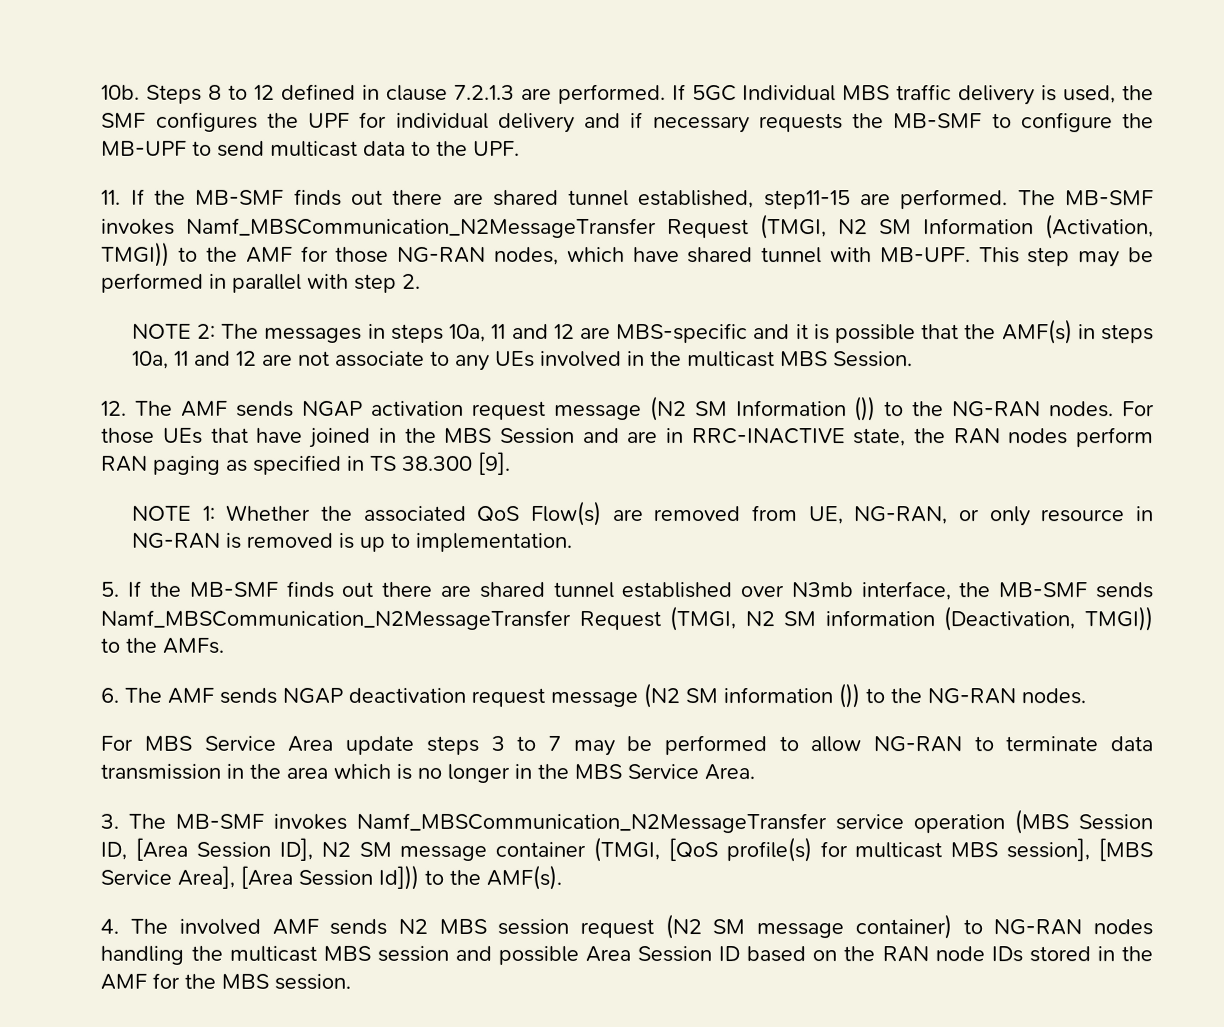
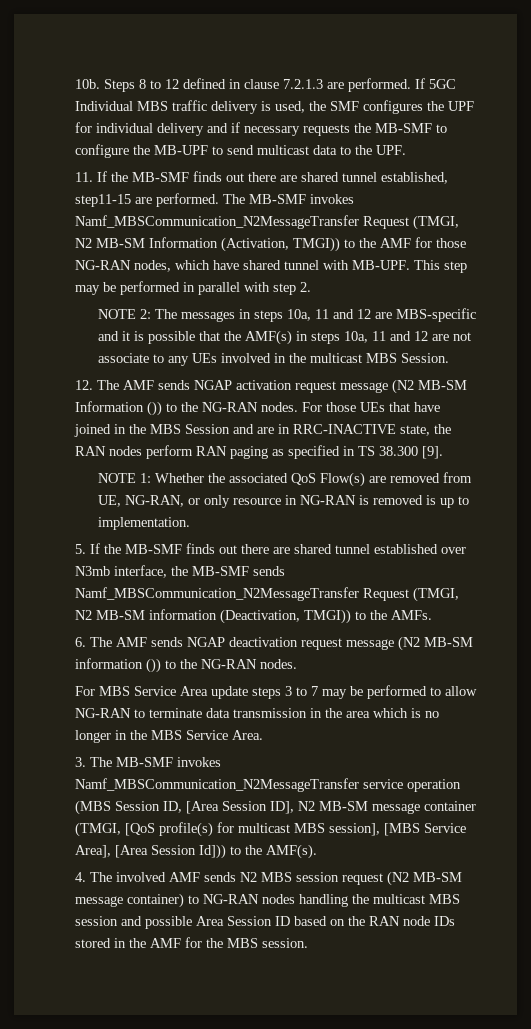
- The MB-SMF invokes Namf_MBSCommunication_N2MessageTransfer Request (TMGI, N2 SM Information (Activation, TMGI)) to the AMF for those NG-RAN nodes, which have shared tunnel with MB-UPF.
+ The MB-SMF invokes Namf_MBSCommunication_N2MessageTransfer Request (TMGI, N2 MB-SM Information (Activation, TMGI)) to the AMF for those NG-RAN nodes, which have shared tunnel with MB-UPF.
- 12. The AMF sends NGAP activation request message (N2 SM Information ()) to the NG-RAN nodes.
+ 12. The AMF sends NGAP activation request message (N2 MB-SM Information ()) to the NG-RAN nodes.
- 5. If the MB-SMF finds out there are shared tunnel established over N3mb interface, the MB-SMF sends Namf_MBSCommunication_N2MessageTransfer Request (TMGI, N2 SM information (Deactivation, TMGI)) to the AMFs.
+ 5. If the MB-SMF finds out there are shared tunnel established over N3mb interface, the MB-SMF sends Namf_MBSCommunication_N2MessageTransfer Request (TMGI, N2 MB-SM information (Deactivation, TMGI)) to the AMFs.
- 6. The AMF sends NGAP deactivation request message (N2 SM information ()) to the NG-RAN nodes.
+ 6. The AMF sends NGAP deactivation request message (N2 MB-SM information ()) to the NG-RAN nodes.
- 3. The MB-SMF invokes Namf_MBSCommunication_N2MessageTransfer service operation (MBS Session ID, [Area Session ID], N2 SM message container (TMGI, [QoS profile(s) for multicast MBS session], [MBS Service Area], [Area Session Id])) to the AMF(s).
+ 3. The MB-SMF invokes Namf_MBSCommunication_N2MessageTransfer service operation (MBS Session ID, [Area Session ID], N2 MB-SM message container (TMGI, [QoS profile(s) for multicast MBS session], [MBS Service Area], [Area Session Id])) to the AMF(s).
- 4. The involved AMF sends N2 MBS session request (N2 SM message container) to NG-RAN nodes handling the multicast MBS session and possible Area Session ID based on the RAN node IDs stored in the AMF for the MBS session.
+ 4. The involved AMF sends N2 MBS session request (N2 MB-SM message container) to NG-RAN nodes handling the multicast MBS session and possible Area Session ID based on the RAN node IDs stored in the AMF for the MBS session.

